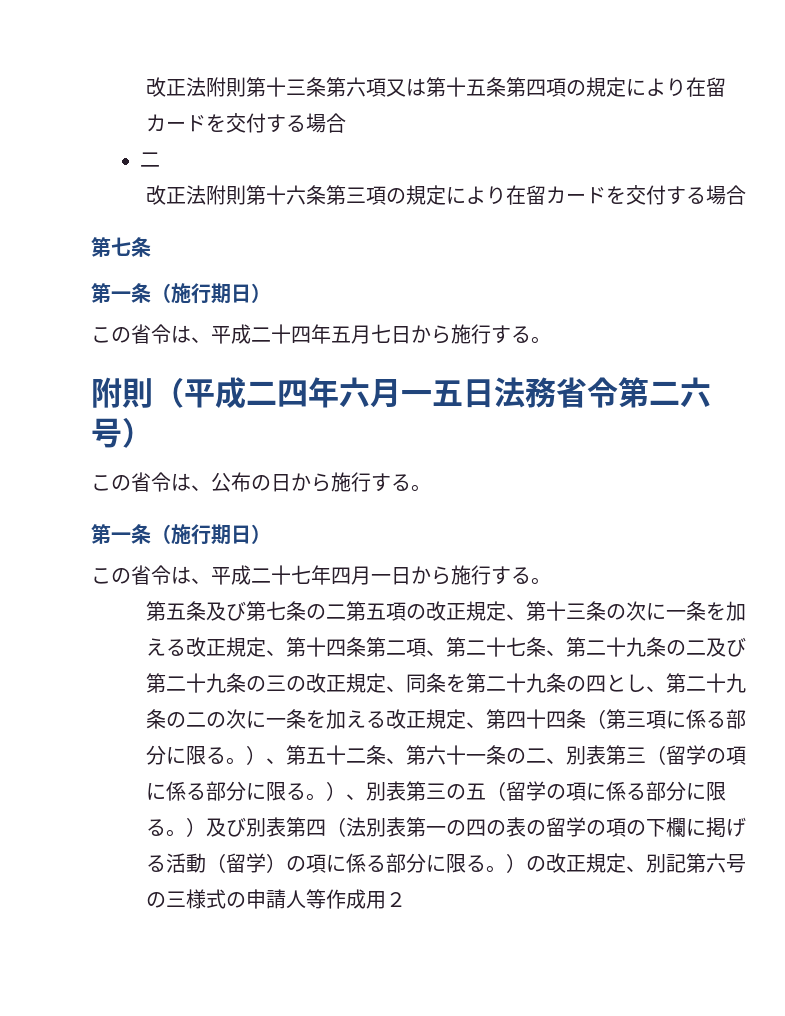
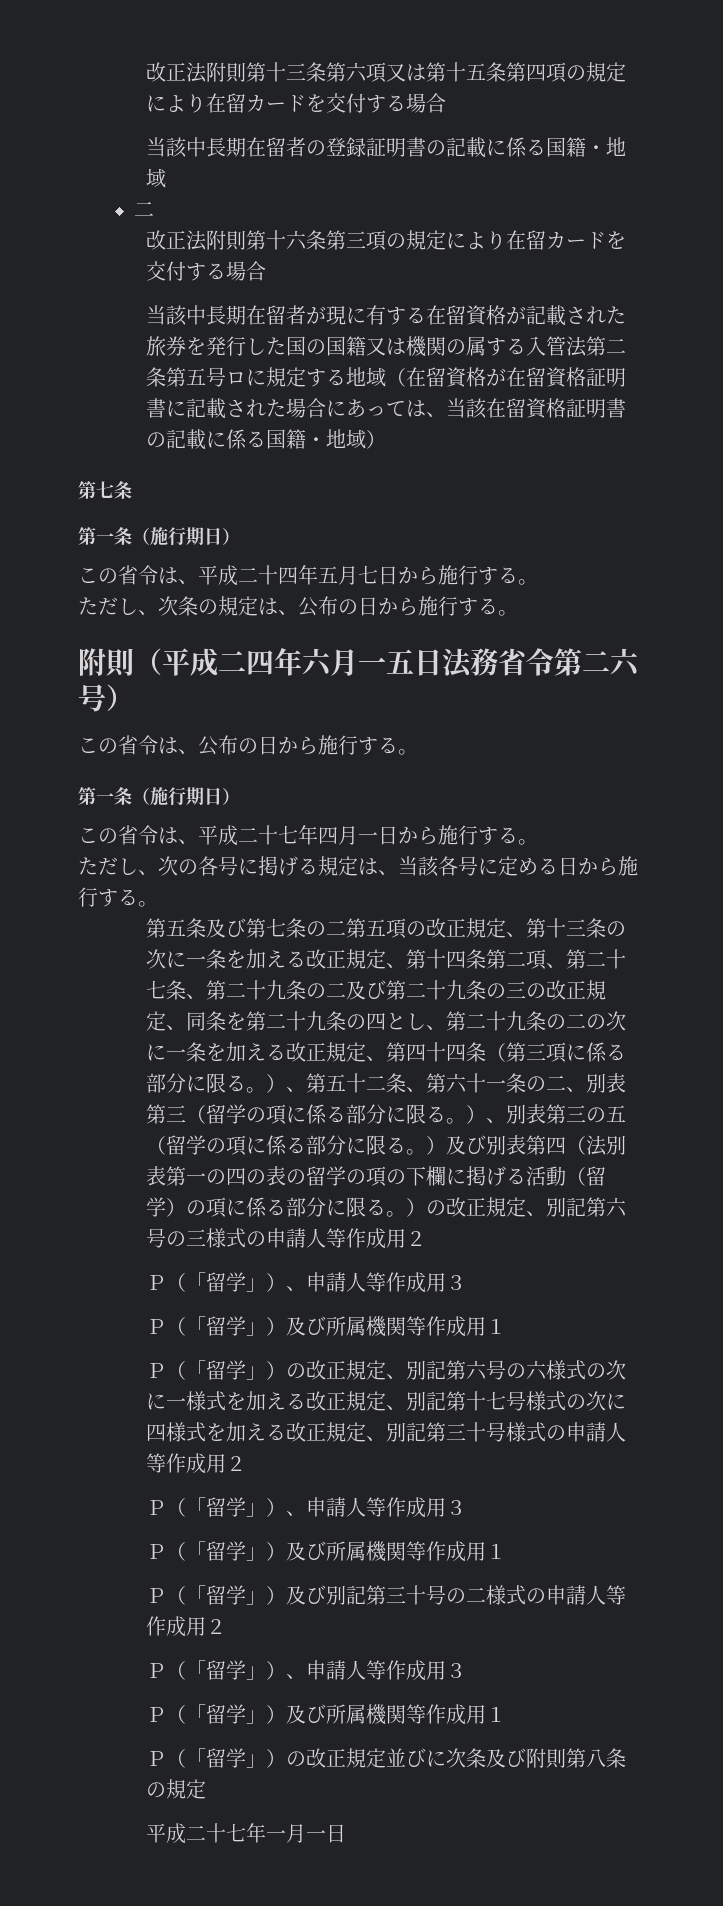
+ 当該中長期在留者の登録証明書の記載に係る国籍・地域
+ 当該中長期在留者が現に有する在留資格が記載された旅券を発行した国の国籍又は機関の属する入管法第二条第五号ロに規定する地域（在留資格が在留資格証明書に記載された場合にあっては、当該在留資格証明書の記載に係る国籍・地域）
+ ただし、次条の規定は、公布の日から施行する。
+ ただし、次の各号に掲げる規定は、当該各号に定める日から施行する。
  第五条及び第七条の二第五項の改正規定、第十三条の次に一条を加える改正規定、第十四条第二項、第二十七条、第二十九条の二及び第二十九条の三の改正規定、同条を第二十九条の四とし、第二十九条の二の次に一条を加える改正規定、第四十四条（第三項に係る部分に限る。）、第五十二条、第六十一条の二、別表第三（留学の項に係る部分に限る。）、別表第三の五（留学の項に係る部分に限る。）及び別表第四（法別表第一の四の表の留学の項の下欄に掲げる活動（留学）の項に係る部分に限る。）の改正規定、別記第六号の三様式の申請人等作成用２
+ Ｐ（「留学」）、申請人等作成用３
+ Ｐ（「留学」）及び所属機関等作成用１
+ Ｐ（「留学」）の改正規定、別記第六号の六様式の次に一様式を加える改正規定、別記第十七号様式の次に四様式を加える改正規定、別記第三十号様式の申請人等作成用２
+ Ｐ（「留学」）、申請人等作成用３
+ Ｐ（「留学」）及び所属機関等作成用１
+ Ｐ（「留学」）及び別記第三十号の二様式の申請人等作成用２
+ Ｐ（「留学」）、申請人等作成用３
+ Ｐ（「留学」）及び所属機関等作成用１
+ Ｐ（「留学」）の改正規定並びに次条及び附則第八条の規定
+ 平成二十七年一月一日

